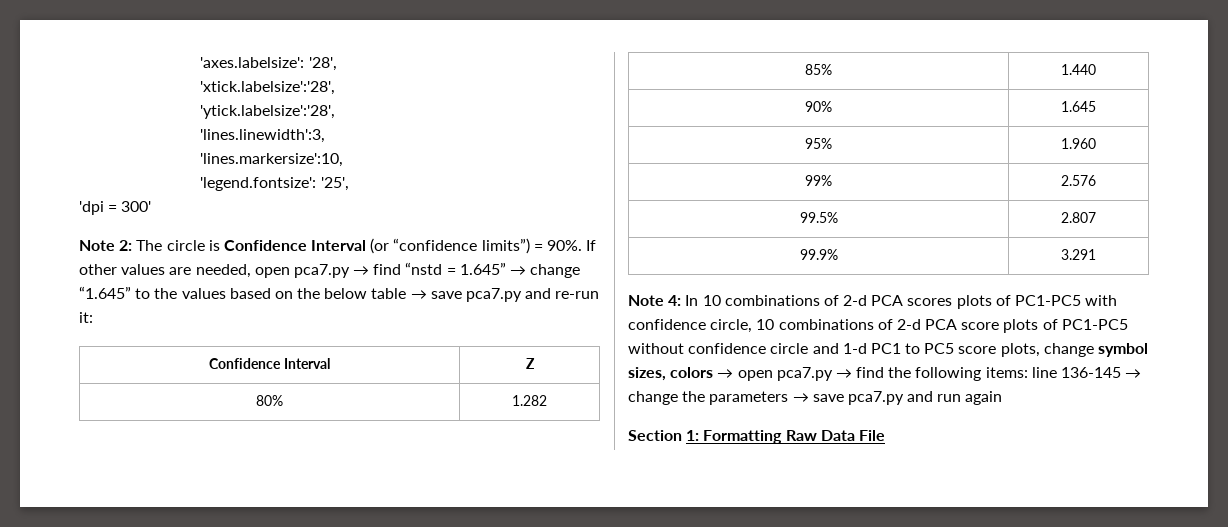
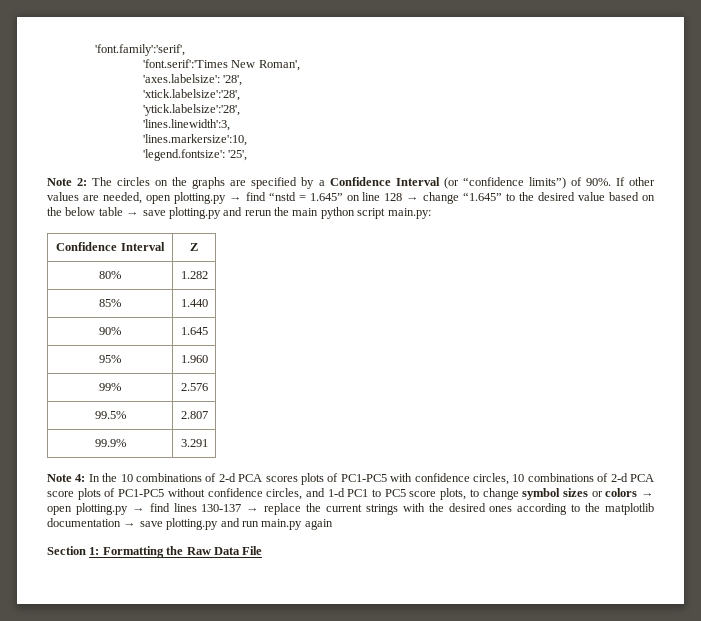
+ 'font.family':'serif',
+ 'font.serif':'Times New Roman',
- 'dpi = 300'
- Note 2: The circle is Confidence Interval (or “confidence limits”) = 90%.
+ Note 2: The circles on the graphs are specified by a Confidence Interval (or “confidence limits”) of 90%.
- If other values are needed, open pca7.py → find “nstd = 1.645” → change “1.645” to the values based on the below table → save pca7.py and re-run it:
+ If other values are needed, open plotting.py → find “nstd = 1.645” on line 128 → change “1.645” to the desired value based on the below table → save plotting.py and rerun the main python script main.py:
- Note 4: In 10 combinations of 2-d PCA scores plots of PC1-PC5 with confidence circle, 10 combinations of 2-d PCA score plots of PC1-PC5 without confidence circle and 1-d PC1 to PC5 score plots, change symbol sizes, colors → open pca7.py → find the following items: line 136-145 → change the parameters → save pca7.py and run again
+ Note 4: In the 10 combinations of 2-d PCA scores plots of PC1-PC5 with confidence circles, 10 combinations of 2-d PCA score plots of PC1-PC5 without confidence circles, and 1-d PC1 to PC5 score plots, to change symbol sizes or colors → open plotting.py → find lines 130-137 → replace the current strings with the desired ones according to the matplotlib documentation → save plotting.py and run main.py again
- Section 1: Formatting Raw Data File
+ Section 1: Formatting the Raw Data File

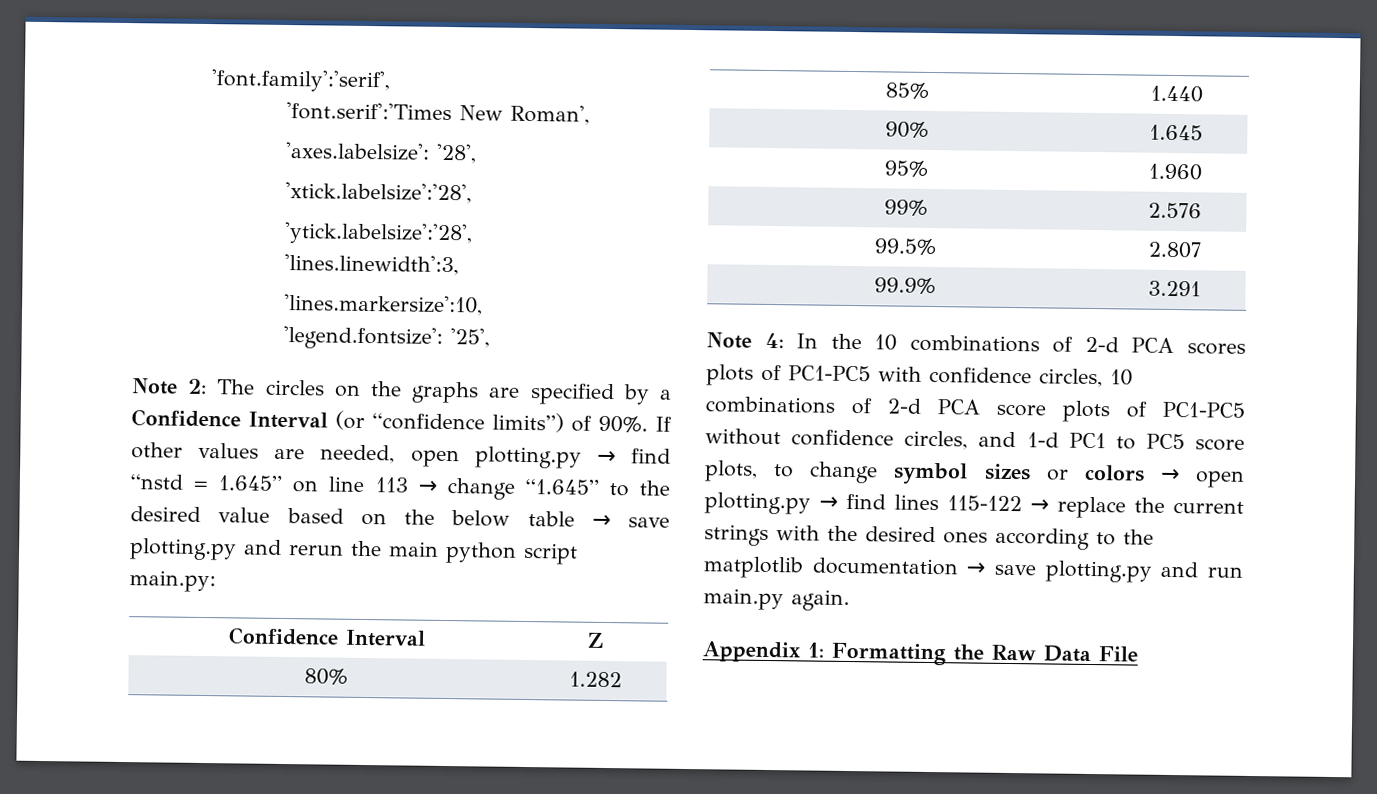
- If other values are needed, open plotting.py → find “nstd = 1.645” on line 128 → change “1.645” to the desired value based on the below table → save plotting.py and rerun the main python script main.py:
+ If other values are needed, open plotting.py → find “nstd = 1.645” on line 113 → change “1.645” to the desired value based on the below table → save plotting.py and rerun the main python script main.py:
- In the 10 combinations of 2-d PCA scores plots of PC1-PC5 with confidence circles, 10 combinations of 2-d PCA score plots of PC1-PC5 without confidence circles, and 1-d PC1 to PC5 score plots, to change symbol sizes or colors → open plotting.py → find lines 130-137 → replace the current strings with the desired ones according to the matplotlib documentation → save plotting.py and run main.py again
- Section 1:
+ In the 10 combinations of 2-d PCA scores plots of PC1-PC5 with confidence circles, 10 combinations of 2-d PCA score plots of PC1-PC5 without confidence circles, and 1-d PC1 to PC5 score plots, to change symbol sizes or colors → open plotting.py → find lines 115-122 → replace the current strings with the desired ones according to the matplotlib documentation → save plotting.py and run main.py again.
+ Appendix 1:

